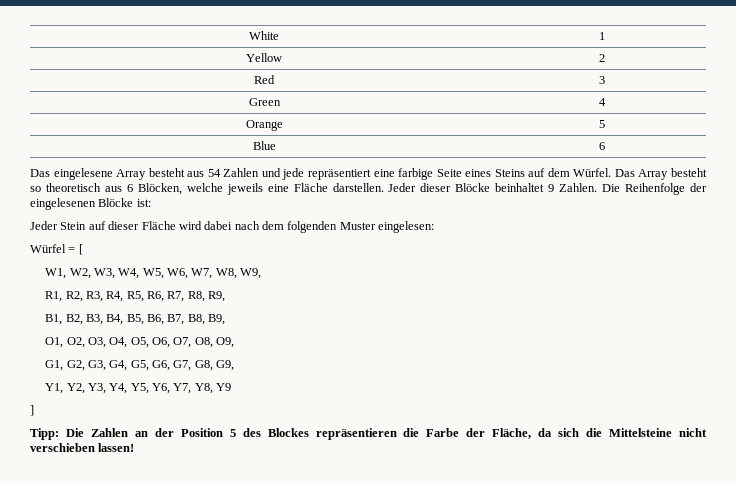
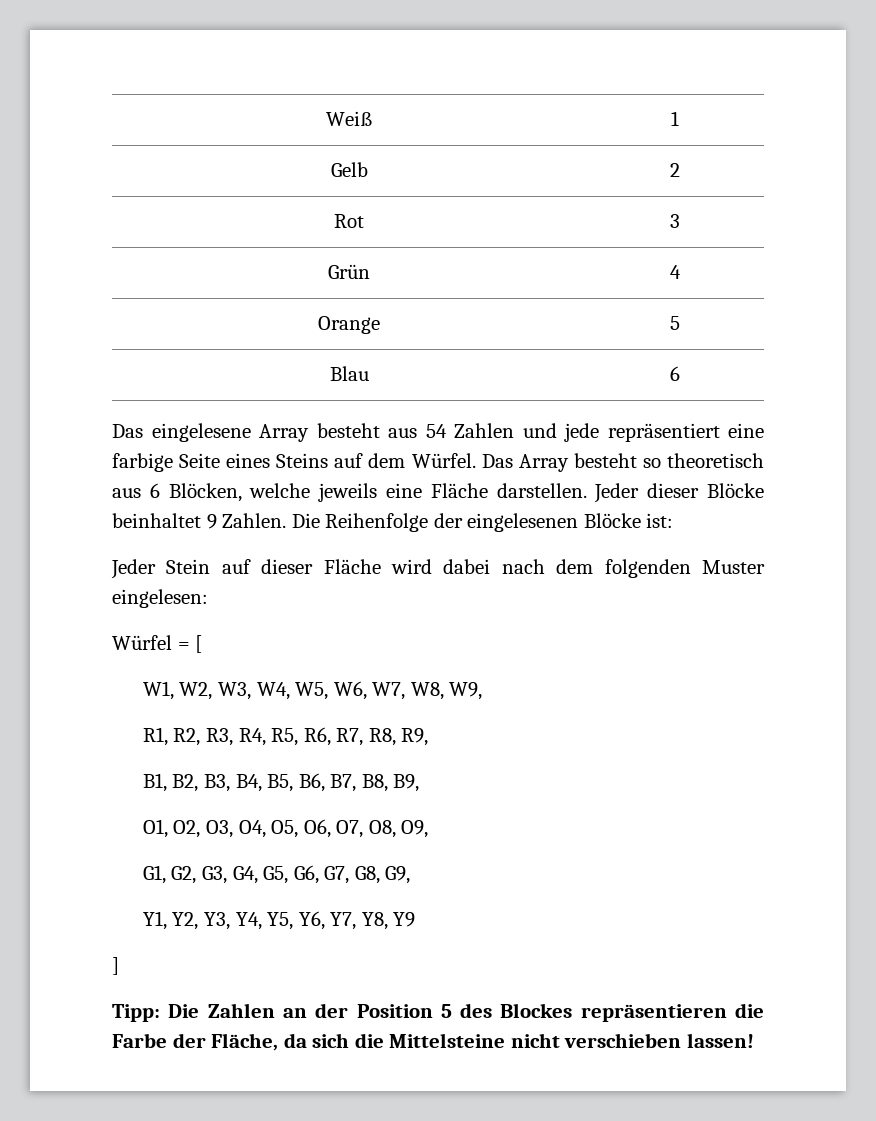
- White | 1
+ Weiß | 1
- Yellow | 2
+ Gelb | 2
- Red | 3
+ Rot | 3
- Green | 4
+ Grün | 4
- Blue | 6
+ Blau | 6

